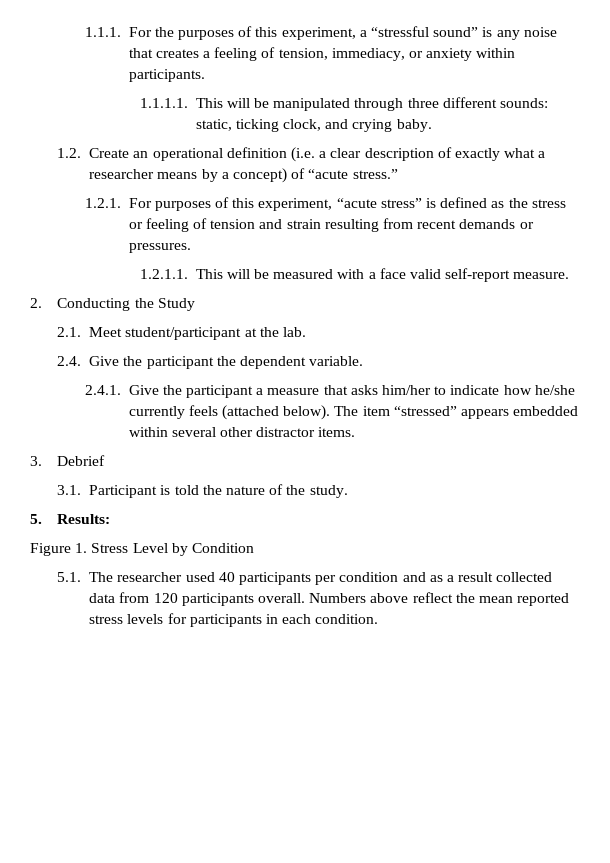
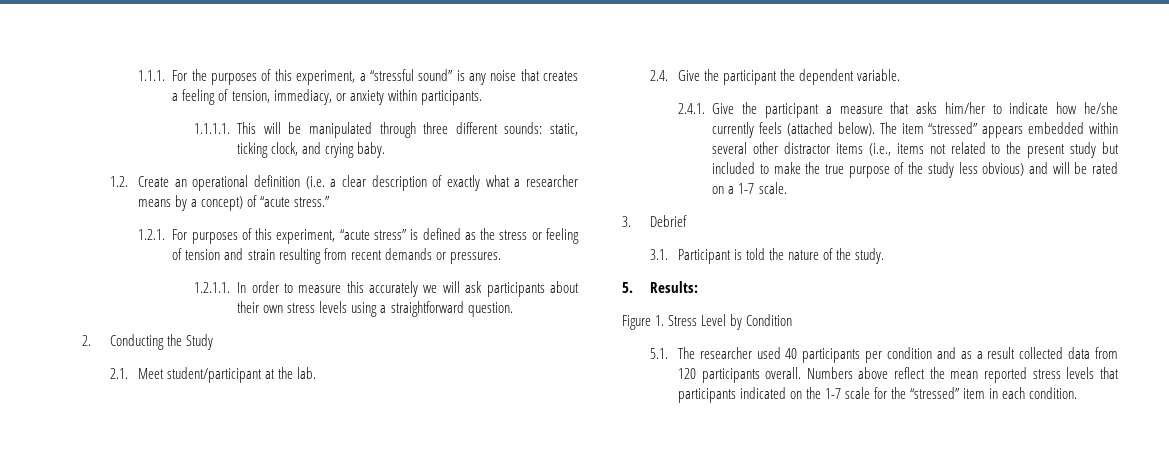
- 1.2.1.1. This will be measured with a face valid self-report measure.
+ 1.2.1.1. In order to measure this accurately we will ask participants about their own stress levels using a straightforward question.
- The item “stressed” appears embedded within several other distractor items.
+ The item “stressed” appears embedded within several other distractor items (i.e., items not related to the present study but included to make the true purpose of the study less obvious) and will be rated on a 1-7 scale.
- Numbers above reflect the mean reported stress levels for participants in each condition.
+ Numbers above reflect the mean reported stress levels that participants indicated on the 1-7 scale for the “stressed” item in each condition.

